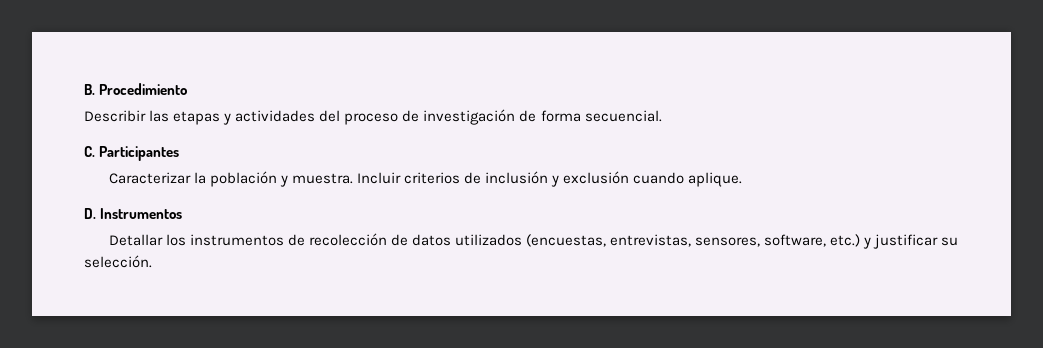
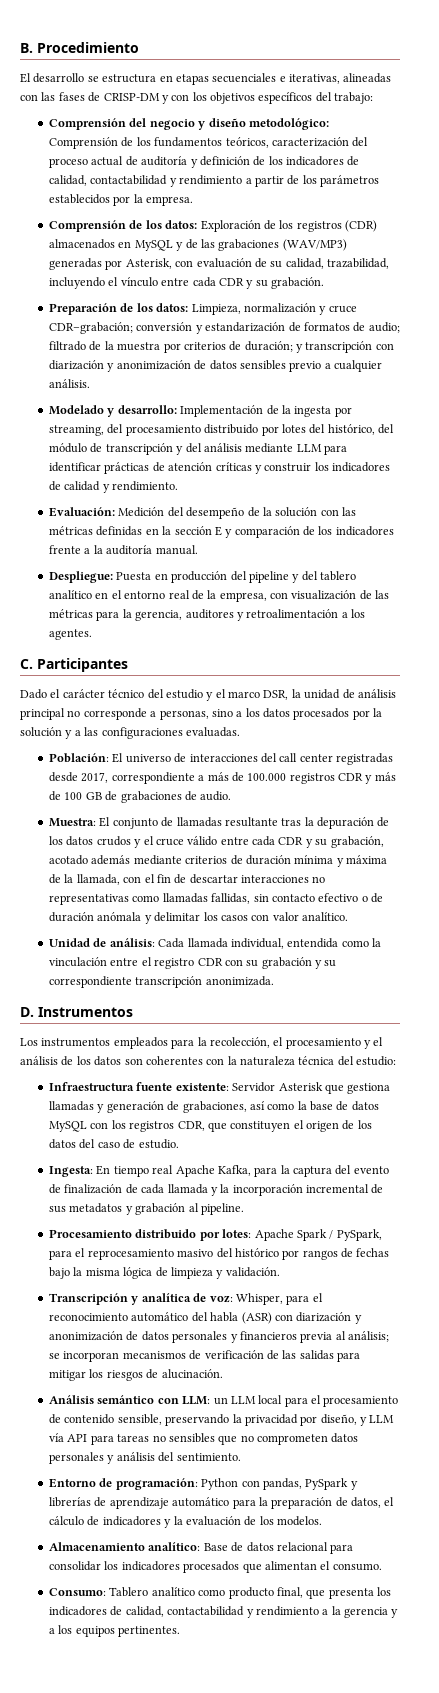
- Describir las etapas y actividades del proceso de investigación de forma secuencial.
+ El desarrollo se estructura en etapas secuenciales e iterativas, alineadas con las fases de CRISP-DM y con los objetivos específicos del trabajo:
+ Comprensión del negocio y diseño metodológico: Comprensión de los fundamentos teóricos, caracterización del proceso actual de auditoría y definición de los indicadores de calidad, contactabilidad y rendimiento a partir de los parámetros establecidos por la empresa.
+ Comprensión de los datos: Exploración de los registros (CDR) almacenados en MySQL y de las grabaciones (WAV/MP3) generadas por Asterisk, con evaluación de su calidad, trazabilidad, incluyendo el vínculo entre cada CDR y su grabación.
+ Preparación de los datos: Limpieza, normalización y cruce CDR–grabación; conversión y estandarización de formatos de audio; filtrado de la muestra por criterios de duración; y transcripción con diarización y anonimización de datos sensibles previo a cualquier análisis.
+ Modelado y desarrollo: Implementación de la ingesta por streaming, del procesamiento distribuido por lotes del histórico, del módulo de transcripción y del análisis mediante LLM para identificar prácticas de atención críticas y construir los indicadores de calidad y rendimiento.
+ Evaluación: Medición del desempeño de la solución con las métricas definidas en la sección E y comparación de los indicadores frente a la auditoría manual.
+ Despliegue: Puesta en producción del pipeline y del tablero analítico en el entorno real de la empresa, con visualización de las métricas para la gerencia, auditores y retroalimentación a los agentes.
  C. Participantes
- Caracterizar la población y muestra. Incluir criterios de inclusión y exclusión cuando aplique.
+ Dado el carácter técnico del estudio y el marco DSR, la unidad de análisis principal no corresponde a personas, sino a los datos procesados por la solución y a las configuraciones evaluadas.
+ Población: El universo de interacciones del call center registradas desde 2017, correspondiente a más de 100.000 registros CDR y más de 100 GB de grabaciones de audio.
+ Muestra: El conjunto de llamadas resultante tras la depuración de los datos crudos y el cruce válido entre cada CDR y su grabación, acotado además mediante criterios de duración mínima y máxima de la llamada, con el fin de descartar interacciones no representativas como llamadas fallidas, sin contacto efectivo o de duración anómala y delimitar los casos con valor analítico.
+ Unidad de análisis: Cada llamada individual, entendida como la vinculación entre el registro CDR con su grabación y su correspondiente transcripción anonimizada.
  D. Instrumentos
- Detallar los instrumentos de recolección de datos utilizados (encuestas, entrevistas, sensores, software, etc.) y justificar su selección.
+ Los instrumentos empleados para la recolección, el procesamiento y el análisis de los datos son coherentes con la naturaleza técnica del estudio:
+ Infraestructura fuente existente: Servidor Asterisk que gestiona llamadas y generación de grabaciones, así como la base de datos MySQL con los registros CDR, que constituyen el origen de los datos del caso de estudio.
+ Ingesta: En tiempo real Apache Kafka, para la captura del evento de finalización de cada llamada y la incorporación incremental de sus metadatos y grabación al pipeline.
+ Procesamiento distribuido por lotes: Apache Spark / PySpark, para el reprocesamiento masivo del histórico por rangos de fechas bajo la misma lógica de limpieza y validación.
+ Transcripción y analítica de voz: Whisper, para el reconocimiento automático del habla (ASR) con diarización y anonimización de datos personales y financieros previa al análisis; se incorporan mecanismos de verificación de las salidas para mitigar los riesgos de alucinación.
+ Análisis semántico con LLM: un LLM local para el procesamiento de contenido sensible, preservando la privacidad por diseño, y LLM vía API para tareas no sensibles que no comprometen datos personales y análisis del sentimiento.
+ Entorno de programación: Python con pandas, PySpark y librerías de aprendizaje automático para la preparación de datos, el cálculo de indicadores y la evaluación de los modelos.
+ Almacenamiento analítico: Base de datos relacional para consolidar los indicadores procesados que alimentan el consumo.
+ Consumo: Tablero analítico como producto final, que presenta los indicadores de calidad, contactabilidad y rendimiento a la gerencia y a los equipos pertinentes.

